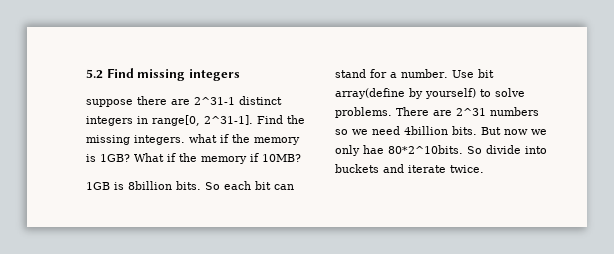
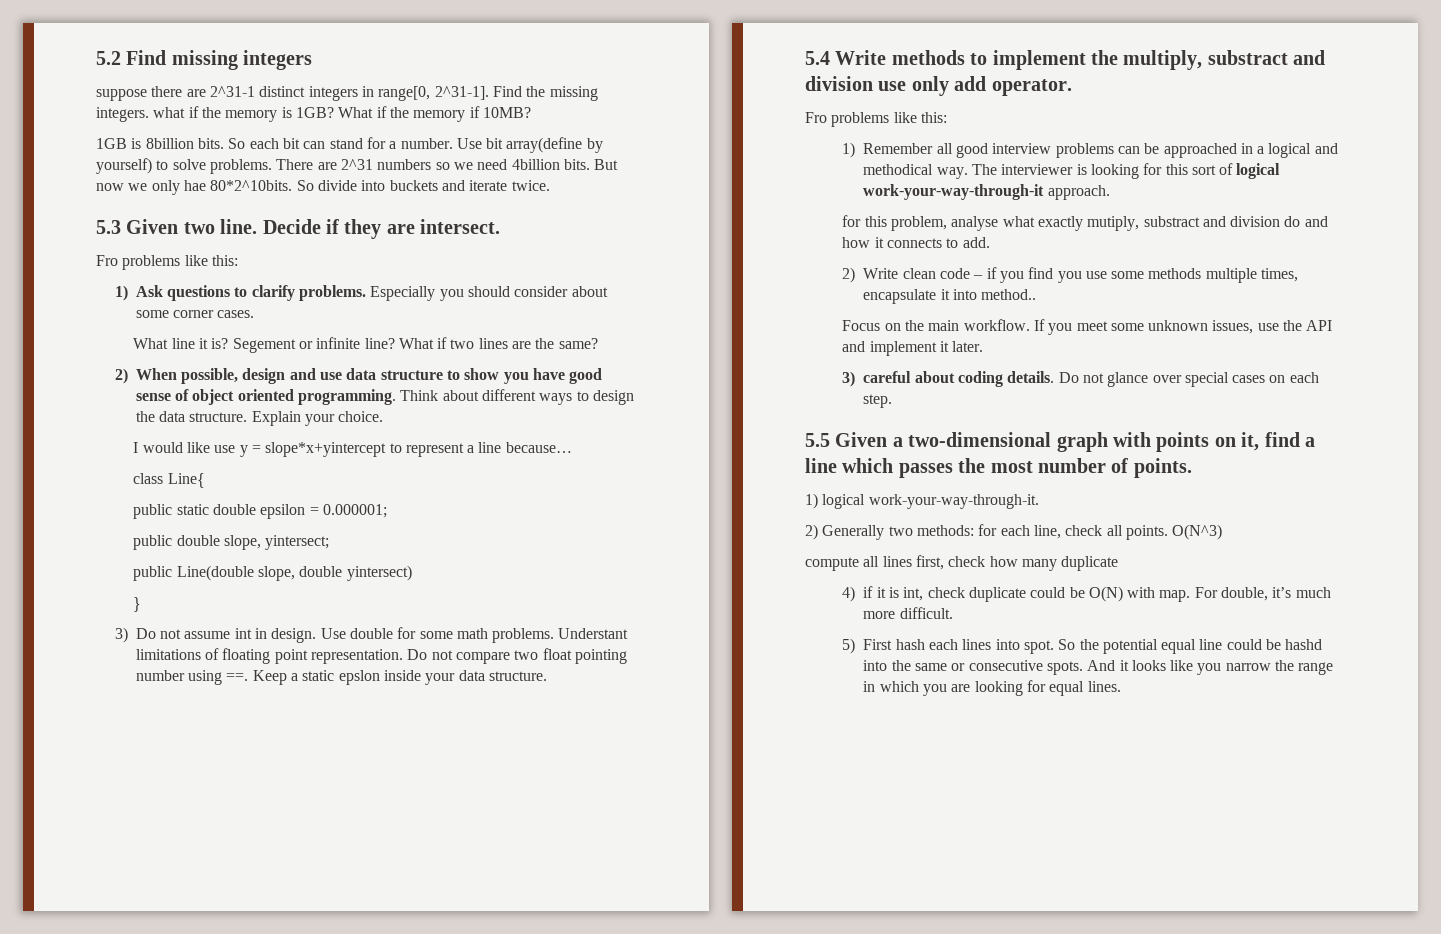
+ 5.3 Given two line. Decide if they are intersect.
+ Fro problems like this:
+ 1) Ask questions to clarify problems. Especially you should consider about some corner cases.
+ What line it is? Segement or infinite line? What if two lines are the same?
+ 2) When possible, design and use data structure to show you have good sense of object oriented programming. Think about different ways to design the data structure. Explain your choice.
+ I would like use y = slope*x+yintercept to represent a line because…
+ class Line{
+ public static double epsilon = 0.000001;
+ public double slope, yintersect;
+ public Line(double slope, double yintersect)
+ }
+ 3) Do not assume int in design. Use double for some math problems. Understant limitations of floating point representation. Do not compare two float pointing number using ==. Keep a static epslon inside your data structure.
+ 5.4 Write methods to implement the multiply, substract and division use only add operator.
+ Fro problems like this:
+ 1) Remember all good interview problems can be approached in a logical and methodical way. The interviewer is looking for this sort of logical work-your-way-through-it approach.
+ for this problem, analyse what exactly mutiply, substract and division do and how it connects to add.
+ 2) Write clean code – if you find you use some methods multiple times, encapsulate it into method..
+ Focus on the main workflow. If you meet some unknown issues, use the API and implement it later.
+ 3) careful about coding details. Do not glance over special cases on each step.
+ 5.5 Given a two-dimensional graph with points on it, find a line which passes the most number of points.
+ 1) logical work-your-way-through-it.
+ 2) Generally two methods: for each line, check all points. O(N^3)
+ compute all lines first, check how many duplicate
+ 4) if it is int, check duplicate could be O(N) with map. For double, it’s much more difficult.
+ 5) First hash each lines into spot. So the potential equal line could be hashd into the same or consecutive spots. And it looks like you narrow the range in which you are looking for equal lines.

